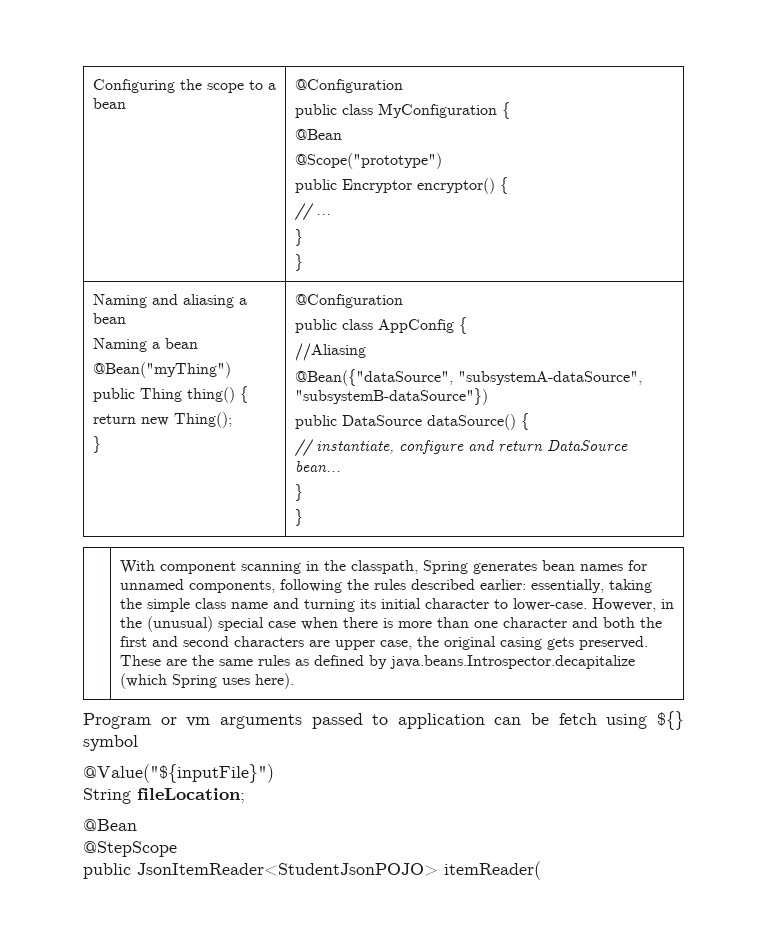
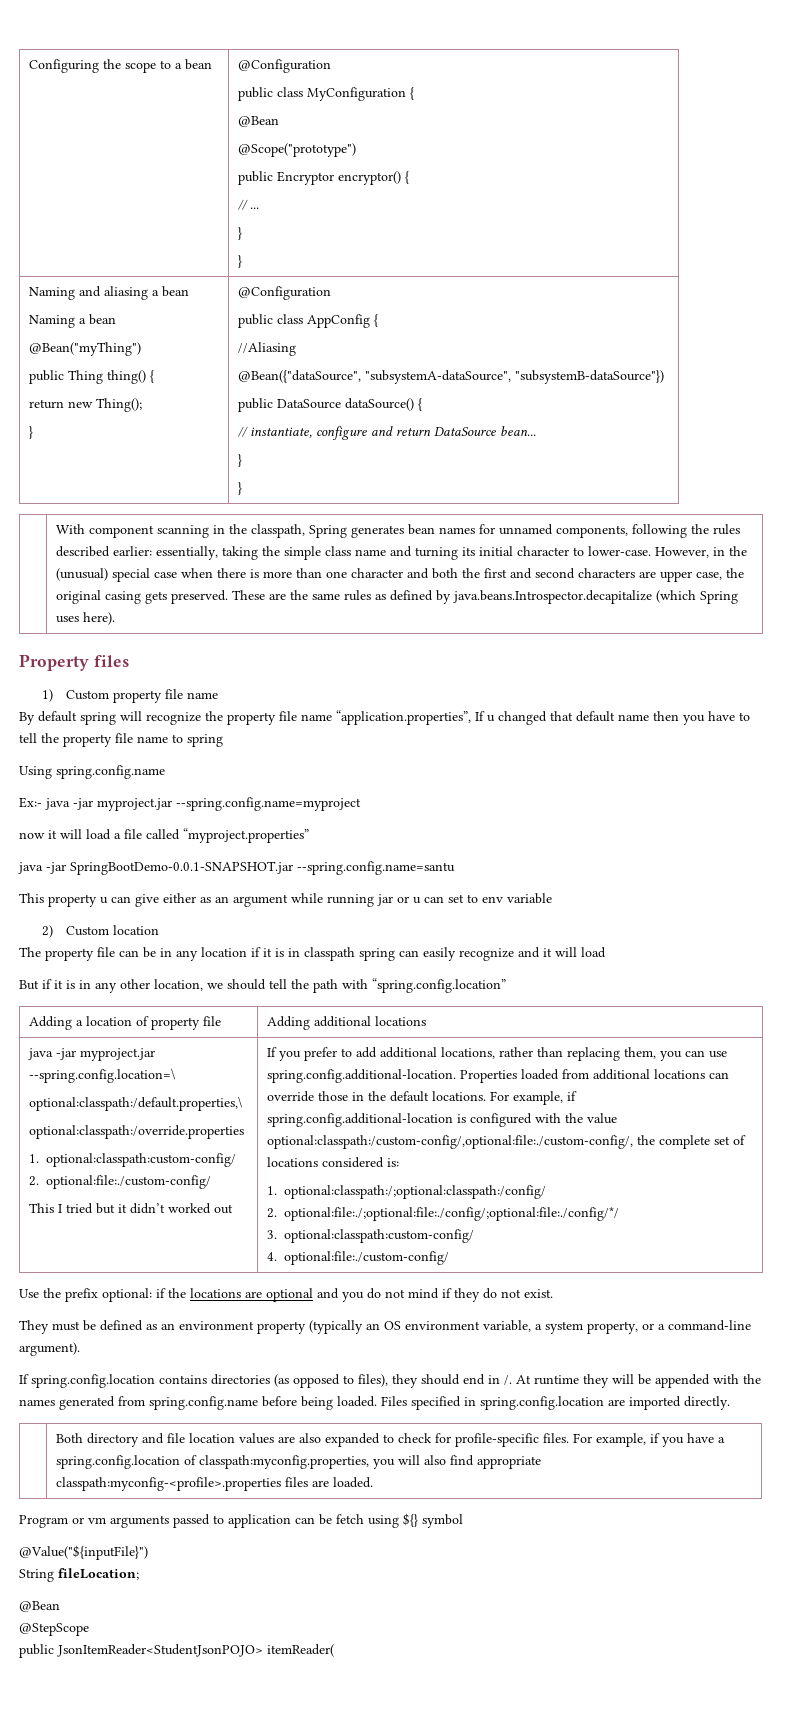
+ Property files
+ 1) Custom property file name
+ By default spring will recognize the property file name “application.properties”, If u changed that default name then you have to tell the property file name to spring
+ Using spring.config.name
+ Ex:- java -jar myproject.jar --spring.config.name=myproject
+ now it will load a file called “myproject.properties”
+ java -jar SpringBootDemo-0.0.1-SNAPSHOT.jar --spring.config.name=santu
+ This property u can give either as an argument while running jar or u can set to env variable
+ 2) Custom location
+ The property file can be in any location if it is in classpath spring can easily recognize and it will load
+ But if it is in any other location, we should tell the path with “spring.config.location”
+ Adding a location of property file | Adding additional locations
+ java -jar myproject.jar --spring.config.location=\
+ optional:classpath:/default.properties,\
+ optional:classpath:/override.properties
+ 1. optional:classpath:custom-config/
+ 2. optional:file:./custom-config/
+ This I tried but it didn’t worked out | If you prefer to add additional locations, rather than replacing them, you can use spring.config.additional-location. Properties loaded from additional locations can override those in the default locations. For example, if spring.config.additional-location is configured with the value optional:classpath:/custom-config/,optional:file:./custom-config/, the complete set of locations considered is:
+ 1. optional:classpath:/;optional:classpath:/config/
+ 2. optional:file:./;optional:file:./config/;optional:file:./config/*/
+ 3. optional:classpath:custom-config/
+ 4. optional:file:./custom-config/
+ Use the prefix optional: if the locations are optional and you do not mind if they do not exist.
+ They must be defined as an environment property (typically an OS environment variable, a system property, or a command-line argument).
+ If spring.config.location contains directories (as opposed to files), they should end in /. At runtime they will be appended with the names generated from spring.config.name before being loaded. Files specified in spring.config.location are imported directly.
+ | Both directory and file location values are also expanded to check for profile-specific files. For example, if you have a spring.config.location of classpath:myconfig.properties, you will also find appropriate classpath:myconfig-<profile>.properties files are loaded.

